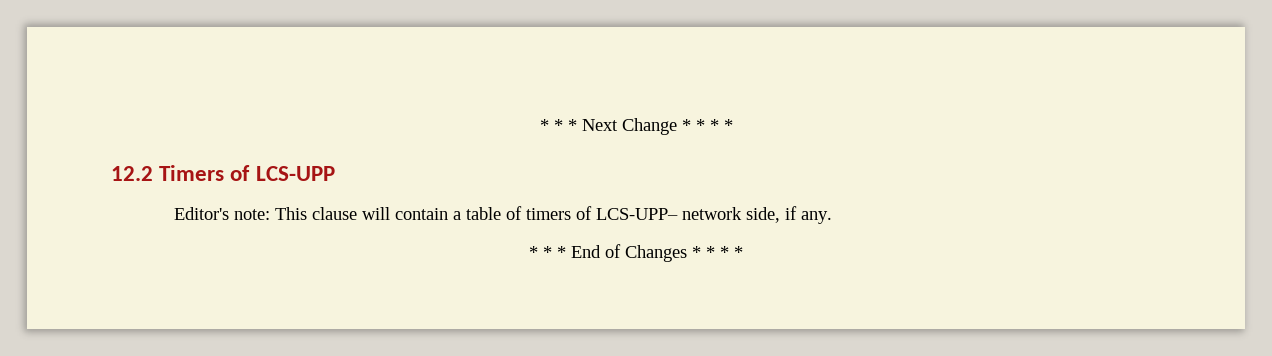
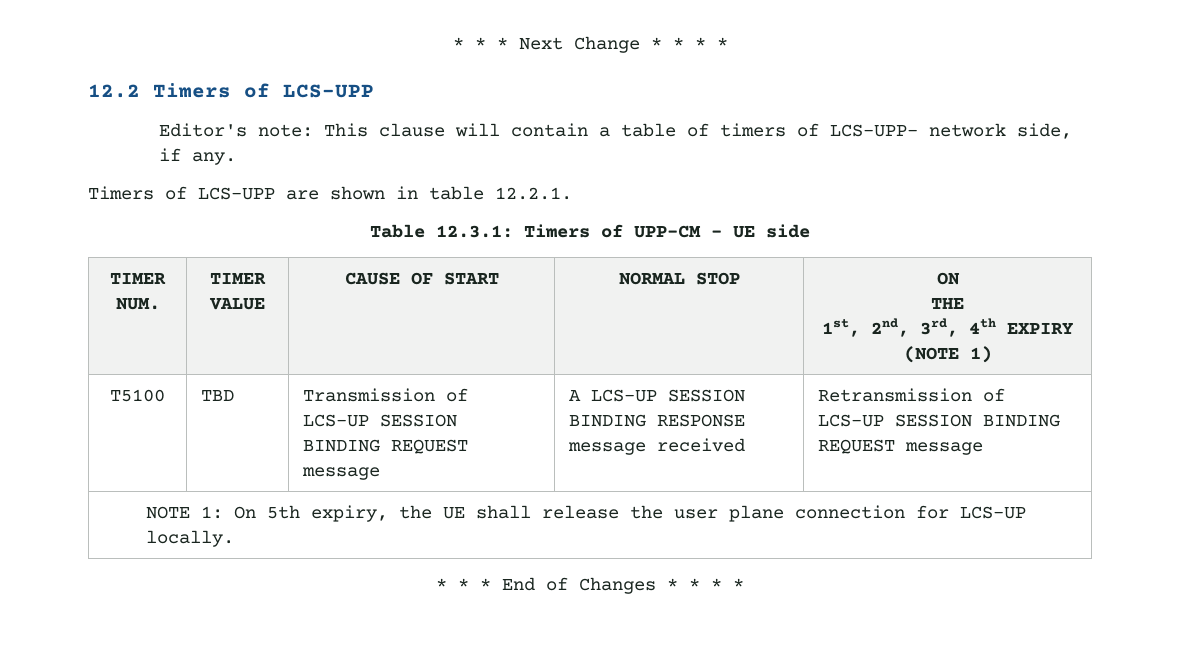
+ Timers of LCS-UPP are shown in table 12.2.1.
+ Table 12.3.1: Timers of UPP-CM – UE side
+ TIMER NUM. | TIMER VALUE | CAUSE OF START | NORMAL STOP | ON
+ THE
+ 1st, 2nd, 3rd, 4th EXPIRY (NOTE 1)
+ T5100 | TBD | Transmission of LCS-UP SESSION BINDING REQUEST message | A LCS-UP SESSION BINDING RESPONSE message received | Retransmission of LCS-UP SESSION BINDING REQUEST message
+ NOTE 1: On 5th expiry, the UE shall release the user plane connection for LCS-UP locally.

